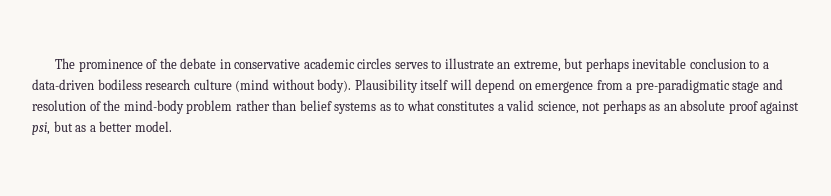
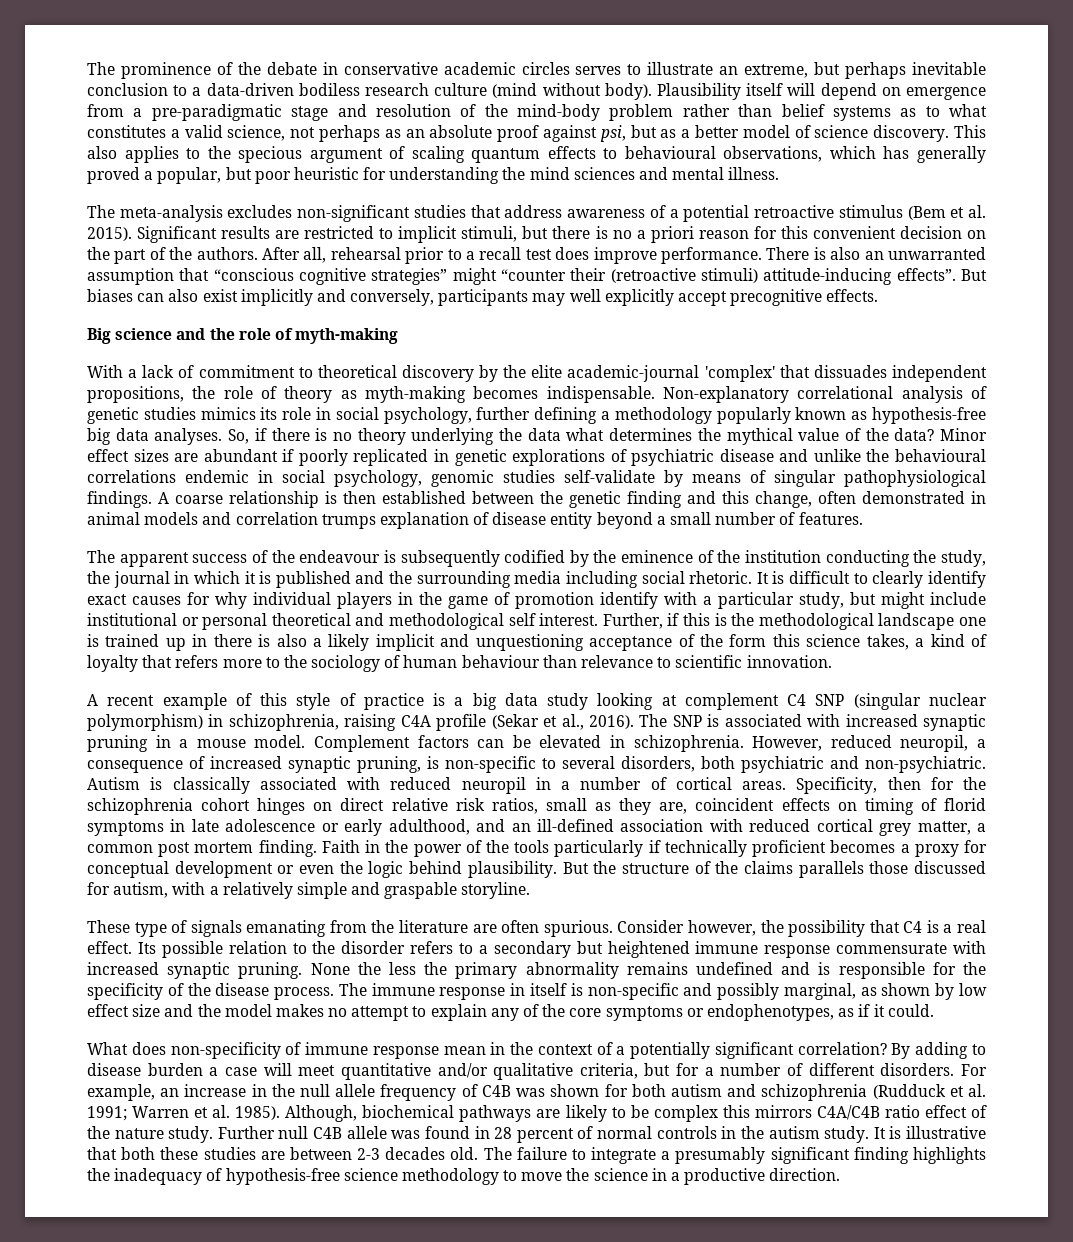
- Plausibility itself will depend on emergence from a pre-paradigmatic stage and resolution of the mind-body problem rather than belief systems as to what constitutes a valid science, not perhaps as an absolute proof against psi, but as a better model.
+ Plausibility itself will depend on emergence from a pre-paradigmatic stage and resolution of the mind-body problem rather than belief systems as to what constitutes a valid science, not perhaps as an absolute proof against psi, but as a better model of science discovery. This also applies to the specious argument of scaling quantum effects to behavioural observations, which has generally proved a popular, but poor heuristic for understanding the mind sciences and mental illness.
+ The meta-analysis excludes non-significant studies that address awareness of a potential retroactive stimulus (Bem et al. 2015). Significant results are restricted to implicit stimuli, but there is no a priori reason for this convenient decision on the part of the authors. After all, rehearsal prior to a recall test does improve performance. There is also an unwarranted assumption that “conscious cognitive strategies” might “counter their (retroactive stimuli) attitude-inducing effects”. But biases can also exist implicitly and conversely, participants may well explicitly accept precognitive effects.
+ Big science and the role of myth-making
+ With a lack of commitment to theoretical discovery by the elite academic-journal 'complex' that dissuades independent propositions, the role of theory as myth-making becomes indispensable. Non-explanatory correlational analysis of genetic studies mimics its role in social psychology, further defining a methodology popularly known as hypothesis-free big data analyses. So, if there is no theory underlying the data what determines the mythical value of the data? Minor effect sizes are abundant if poorly replicated in genetic explorations of psychiatric disease and unlike the behavioural correlations endemic in social psychology, genomic studies self-validate by means of singular pathophysiological findings. A coarse relationship is then established between the genetic finding and this change, often demonstrated in animal models and correlation trumps explanation of disease entity beyond a small number of features.
+ The apparent success of the endeavour is subsequently codified by the eminence of the institution conducting the study, the journal in which it is published and the surrounding media including social rhetoric. It is difficult to clearly identify exact causes for why individual players in the game of promotion identify with a particular study, but might include institutional or personal theoretical and methodological self interest. Further, if this is the methodological landscape one is trained up in there is also a likely implicit and unquestioning acceptance of the form this science takes, a kind of loyalty that refers more to the sociology of human behaviour than relevance to scientific innovation.
+ A recent example of this style of practice is a big data study looking at complement C4 SNP (singular nuclear polymorphism) in schizophrenia, raising C4A profile (Sekar et al., 2016). The SNP is associated with increased synaptic pruning in a mouse model. Complement factors can be elevated in schizophrenia. However, reduced neuropil, a consequence of increased synaptic pruning, is non-specific to several disorders, both psychiatric and non-psychiatric. Autism is classically associated with reduced neuropil in a number of cortical areas. Specificity, then for the schizophrenia cohort hinges on direct relative risk ratios, small as they are, coincident effects on timing of florid symptoms in late adolescence or early adulthood, and an ill-defined association with reduced cortical grey matter, a common post mortem finding. Faith in the power of the tools particularly if technically proficient becomes a proxy for conceptual development or even the logic behind plausibility. But the structure of the claims parallels those discussed for autism, with a relatively simple and graspable storyline.
+ These type of signals emanating from the literature are often spurious. Consider however, the possibility that C4 is a real effect. Its possible relation to the disorder refers to a secondary but heightened immune response commensurate with increased synaptic pruning. None the less the primary abnormality remains undefined and is responsible for the specificity of the disease process. The immune response in itself is non-specific and possibly marginal, as shown by low effect size and the model makes no attempt to explain any of the core symptoms or endophenotypes, as if it could.
+ What does non-specificity of immune response mean in the context of a potentially significant correlation? By adding to disease burden a case will meet quantitative and/or qualitative criteria, but for a number of different disorders. For example, an increase in the null allele frequency of C4B was shown for both autism and schizophrenia (Rudduck et al. 1991; Warren et al. 1985). Although, biochemical pathways are likely to be complex this mirrors C4A/C4B ratio effect of the nature study. Further null C4B allele was found in 28 percent of normal controls in the autism study. It is illustrative that both these studies are between 2-3 decades old. The failure to integrate a presumably significant finding highlights the inadequacy of hypothesis-free science methodology to move the science in a productive direction.

